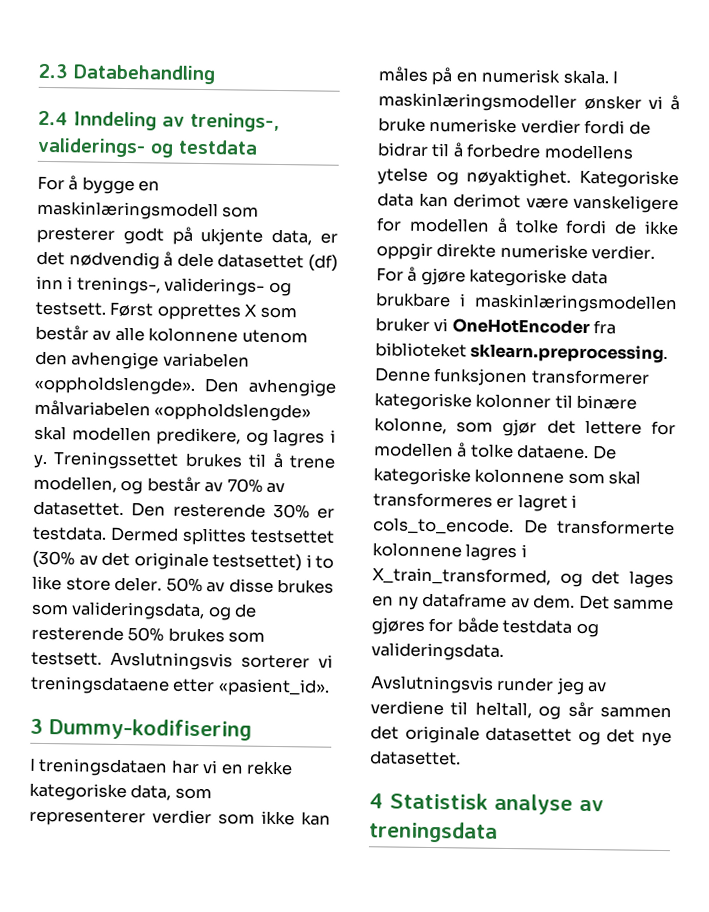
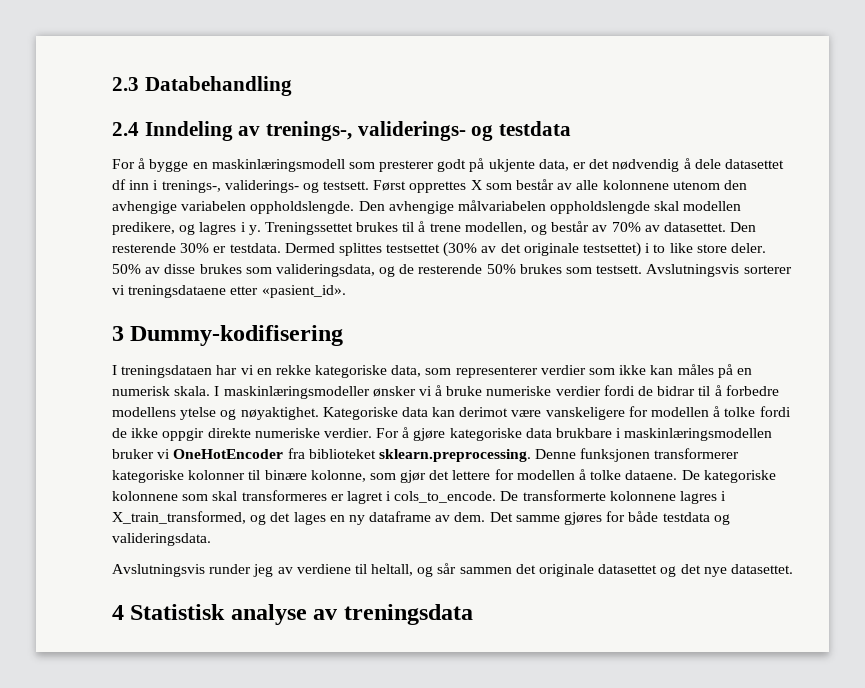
- For å bygge en maskinlæringsmodell som presterer godt på ukjente data, er det nødvendig å dele datasettet (df) inn i trenings-, validerings- og testsett.
+ For å bygge en maskinlæringsmodell som presterer godt på ukjente data, er det nødvendig å dele datasettet df inn i trenings-, validerings- og testsett.
- Først opprettes X som består av alle kolonnene utenom den avhengige variabelen «oppholdslengde».
+ Først opprettes X som består av alle kolonnene utenom den avhengige variabelen oppholdslengde.
- Den avhengige målvariabelen «oppholdslengde» skal modellen predikere, og lagres i y.
+ Den avhengige målvariabelen oppholdslengde skal modellen predikere, og lagres i y.

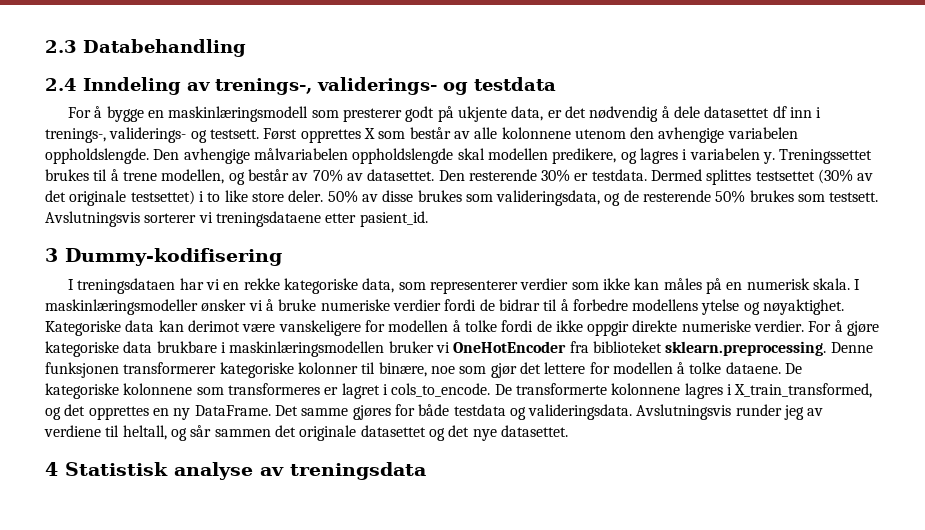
- Den avhengige målvariabelen oppholdslengde skal modellen predikere, og lagres i y.
+ Den avhengige målvariabelen oppholdslengde skal modellen predikere, og lagres i variabelen y.
- Avslutningsvis sorterer vi treningsdataene etter «pasient_id».
+ Avslutningsvis sorterer vi treningsdataene etter pasient_id.
- For å gjøre kategoriske data brukbare i maskinlæringsmodellen bruker vi OneHotEncoder fra biblioteket sklearn.preprocessing. Denne funksjonen transformerer kategoriske kolonner til binære kolonne, som gjør det lettere for modellen å tolke dataene.
+ For å gjøre kategoriske data brukbare i maskinlæringsmodellen bruker vi OneHotEncoder fra biblioteket sklearn.preprocessing. Denne funksjonen transformerer kategoriske kolonner til binære, noe som gjør det lettere for modellen å tolke dataene.
- De kategoriske kolonnene som skal transformeres er lagret i cols_to_encode.
+ De kategoriske kolonnene som transformeres er lagret i cols_to_encode.
- De transformerte kolonnene lagres i X_train_transformed, og det lages en ny dataframe av dem.
+ De transformerte kolonnene lagres i X_train_transformed, og det opprettes en ny DataFrame.
- Det samme gjøres for både testdata og valideringsdata.
- Avslutningsvis runder jeg av verdiene til heltall, og sår sammen det originale datasettet og det nye datasettet.
+ Det samme gjøres for både testdata og valideringsdata. Avslutningsvis runder jeg av verdiene til heltall, og sår sammen det originale datasettet og det nye datasettet.

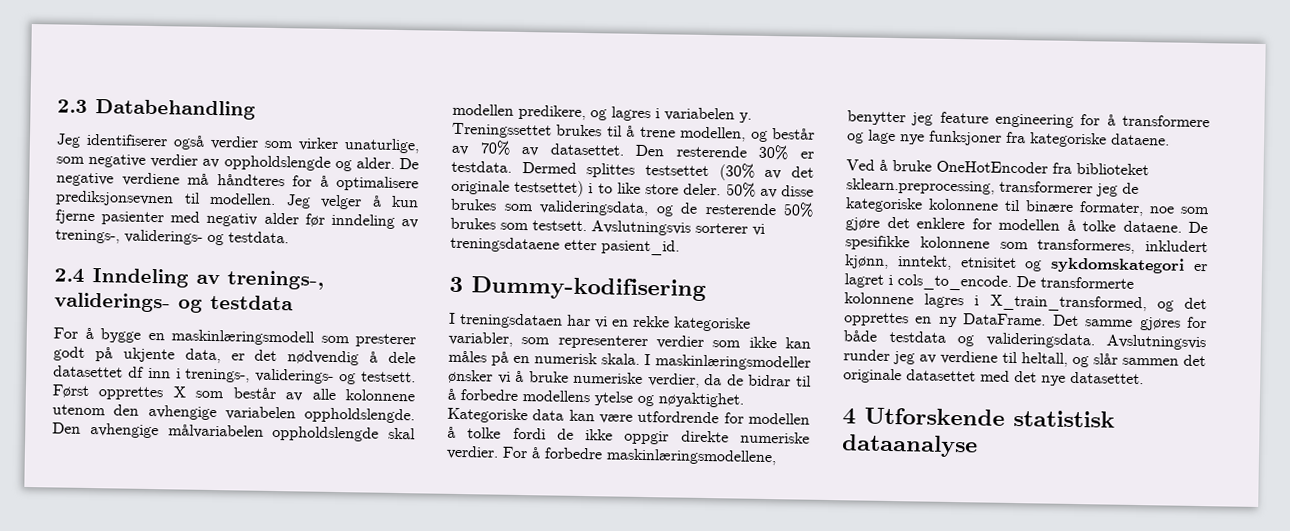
+ Jeg identifiserer også verdier som virker unaturlige, som negative verdier av oppholdslengde og alder. De negative verdiene må håndteres for å optimalisere prediksjonsevnen til modellen. Jeg velger å kun fjerne pasienter med negativ alder før inndeling av trenings-, validerings- og testdata.
- I treningsdataen har vi en rekke kategoriske data, som representerer verdier som ikke kan måles på en numerisk skala.
+ I treningsdataen har vi en rekke kategoriske variabler, som representerer verdier som ikke kan måles på en numerisk skala.
- I maskinlæringsmodeller ønsker vi å bruke numeriske verdier fordi de bidrar til å forbedre modellens ytelse og nøyaktighet.
+ I maskinlæringsmodeller ønsker vi å bruke numeriske verdier, da de bidrar til å forbedre modellens ytelse og nøyaktighet.
- Kategoriske data kan derimot være vanskeligere for modellen å tolke fordi de ikke oppgir direkte numeriske verdier.
+ Kategoriske data kan være utfordrende for modellen å tolke fordi de ikke oppgir direkte numeriske verdier.
- For å gjøre kategoriske data brukbare i maskinlæringsmodellen bruker vi OneHotEncoder fra biblioteket sklearn.preprocessing. Denne funksjonen transformerer kategoriske kolonner til binære, noe som gjør det lettere for modellen å tolke dataene.
+ For å forbedre maskinlæringsmodellene, benytter jeg feature engineering for å transformere og lage nye funksjoner fra kategoriske dataene.
+ Ved å bruke OneHotEncoder fra biblioteket sklearn.preprocessing, transformerer jeg de kategoriske kolonnene til binære formater, noe som gjøre det enklere for modellen å tolke dataene.
- De kategoriske kolonnene som transformeres er lagret i cols_to_encode.
+ De spesifikke kolonnene som transformeres, inkludert kjønn, inntekt, etnisitet og sykdomskategori er lagret i cols_to_encode.
- Avslutningsvis runder jeg av verdiene til heltall, og sår sammen det originale datasettet og det nye datasettet.
+ Avslutningsvis runder jeg av verdiene til heltall, og slår sammen det originale datasettet med det nye datasettet.
- 4 Statistisk analyse av treningsdata
+ 4 Utforskende statistisk dataanalyse

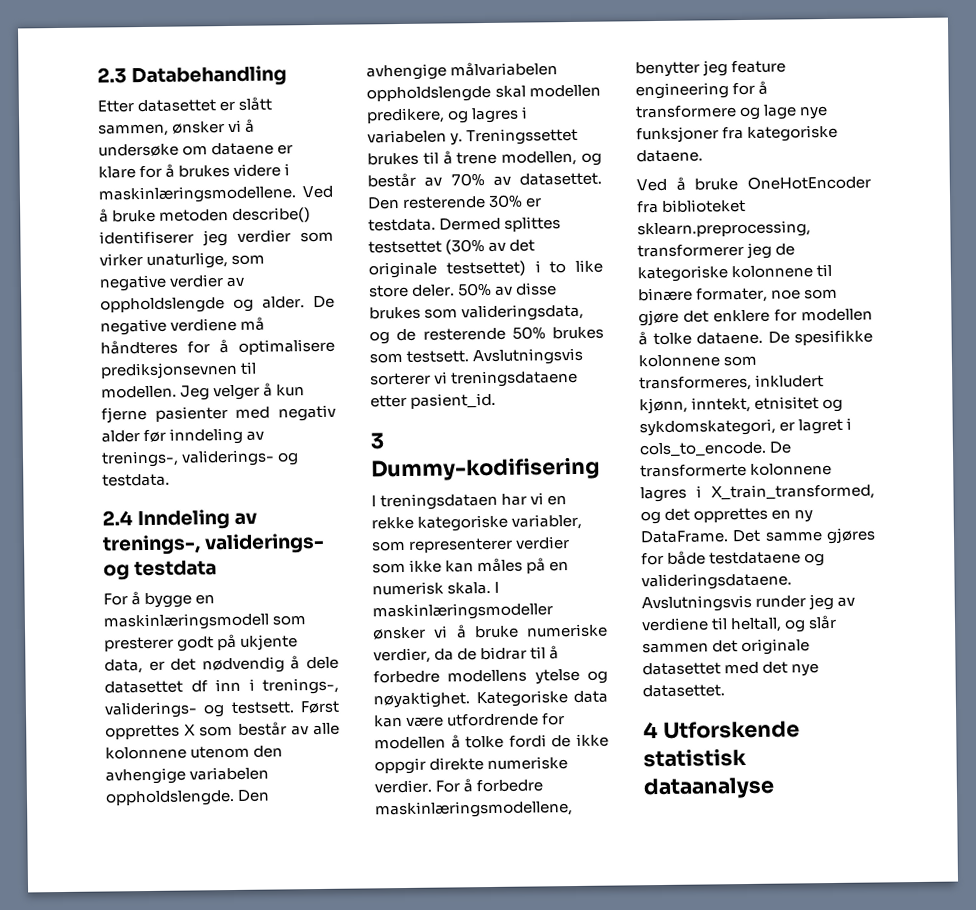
- Jeg identifiserer også verdier som virker unaturlige, som negative verdier av oppholdslengde og alder.
+ Etter datasettet er slått sammen, ønsker vi å undersøke om dataene er klare for å brukes videre i maskinlæringsmodellene. Ved å bruke metoden describe() identifiserer jeg verdier som virker unaturlige, som negative verdier av oppholdslengde og alder.
- De spesifikke kolonnene som transformeres, inkludert kjønn, inntekt, etnisitet og sykdomskategori er lagret i cols_to_encode.
+ De spesifikke kolonnene som transformeres, inkludert kjønn, inntekt, etnisitet og sykdomskategori, er lagret i cols_to_encode.
- Det samme gjøres for både testdata og valideringsdata.
+ Det samme gjøres for både testdataene og valideringsdataene.

